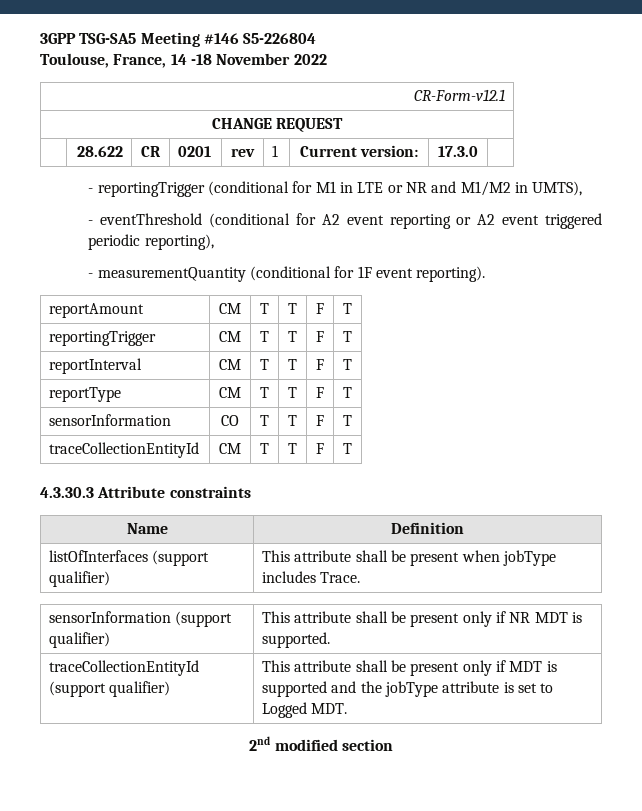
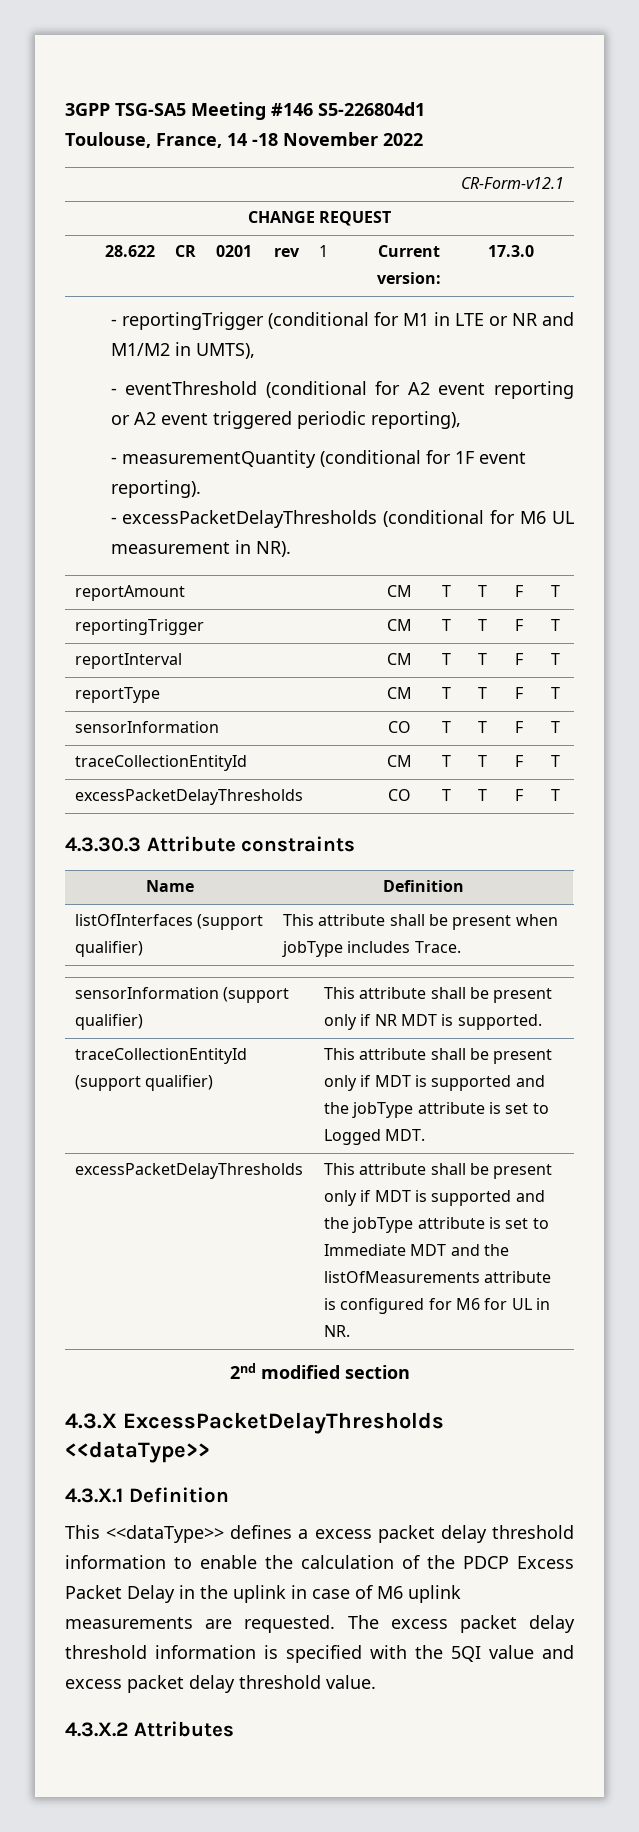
- 3GPP TSG-SA5 Meeting #146 S5-226804
+ 3GPP TSG-SA5 Meeting #146 S5-226804d1
+ - excessPacketDelayThresholds (conditional for M6 UL measurement in NR).
+ excessPacketDelayThresholds | CO | T | T | F | T
+ excessPacketDelayThresholds | This attribute shall be present only if MDT is supported and the jobType attribute is set to Immediate MDT and the listOfMeasurements attribute is configured for M6 for UL in NR.
  2nd modified section
+ 4.3.X ExcessPacketDelayThresholds <<dataType>>
+ 4.3.X.1 Definition
+ This <<dataType>> defines a excess packet delay threshold information to enable the calculation of the PDCP Excess Packet Delay in the uplink in case of M6 uplink measurements are requested. The excess packet delay threshold information is specified with the 5QI value and excess packet delay threshold value.
+ 4.3.X.2 Attributes

